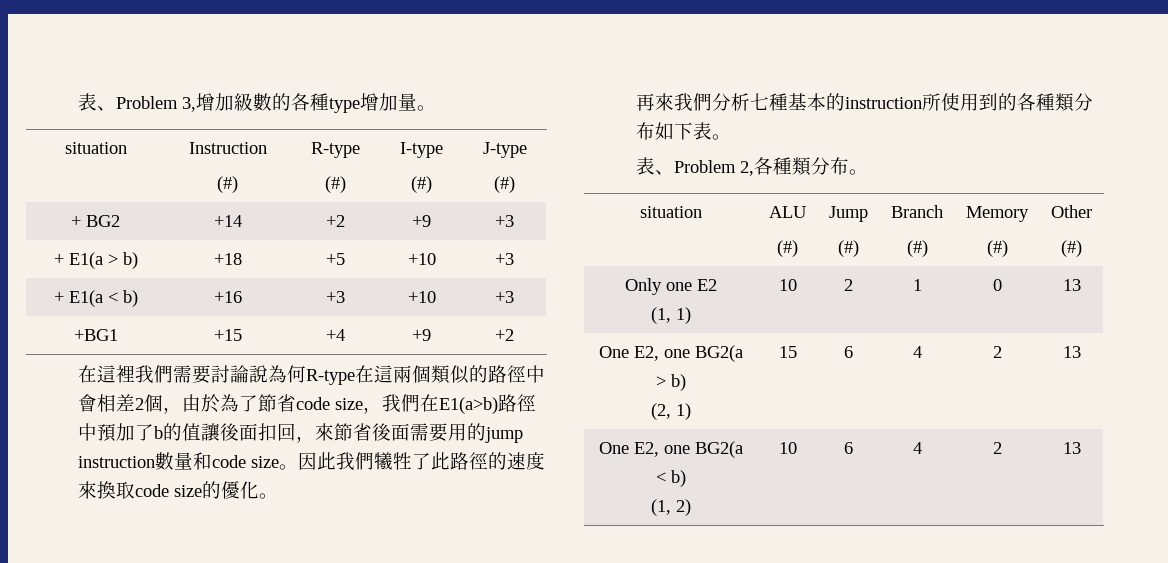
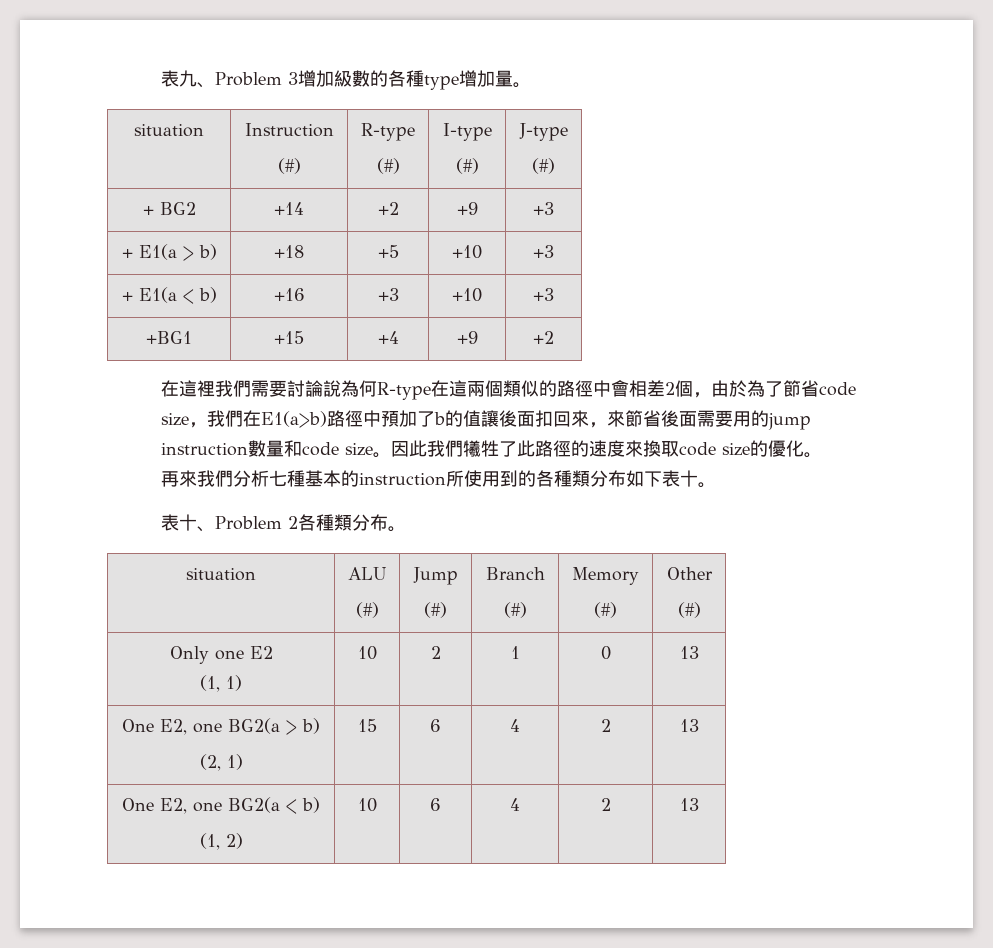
- 表、Problem 3,增加級數的各種type增加量。
+ 表九、Problem 3增加級數的各種type增加量。
- 在這裡我們需要討論說為何R-type在這兩個類似的路徑中會相差2個，由於為了節省code size，我們在E1(a>b)路徑中預加了b的值讓後面扣回，來節省後面需要用的jump instruction數量和code size。
+ 在這裡我們需要討論說為何R-type在這兩個類似的路徑中會相差2個，由於為了節省code size，我們在E1(a>b)路徑中預加了b的值讓後面扣回來，來節省後面需要用的jump instruction數量和code size。
- 再來我們分析七種基本的instruction所使用到的各種類分布如下表。
+ 再來我們分析七種基本的instruction所使用到的各種類分布如下表十。
- 表、Problem 2,各種類分布。
+ 表十、Problem 2各種類分布。

